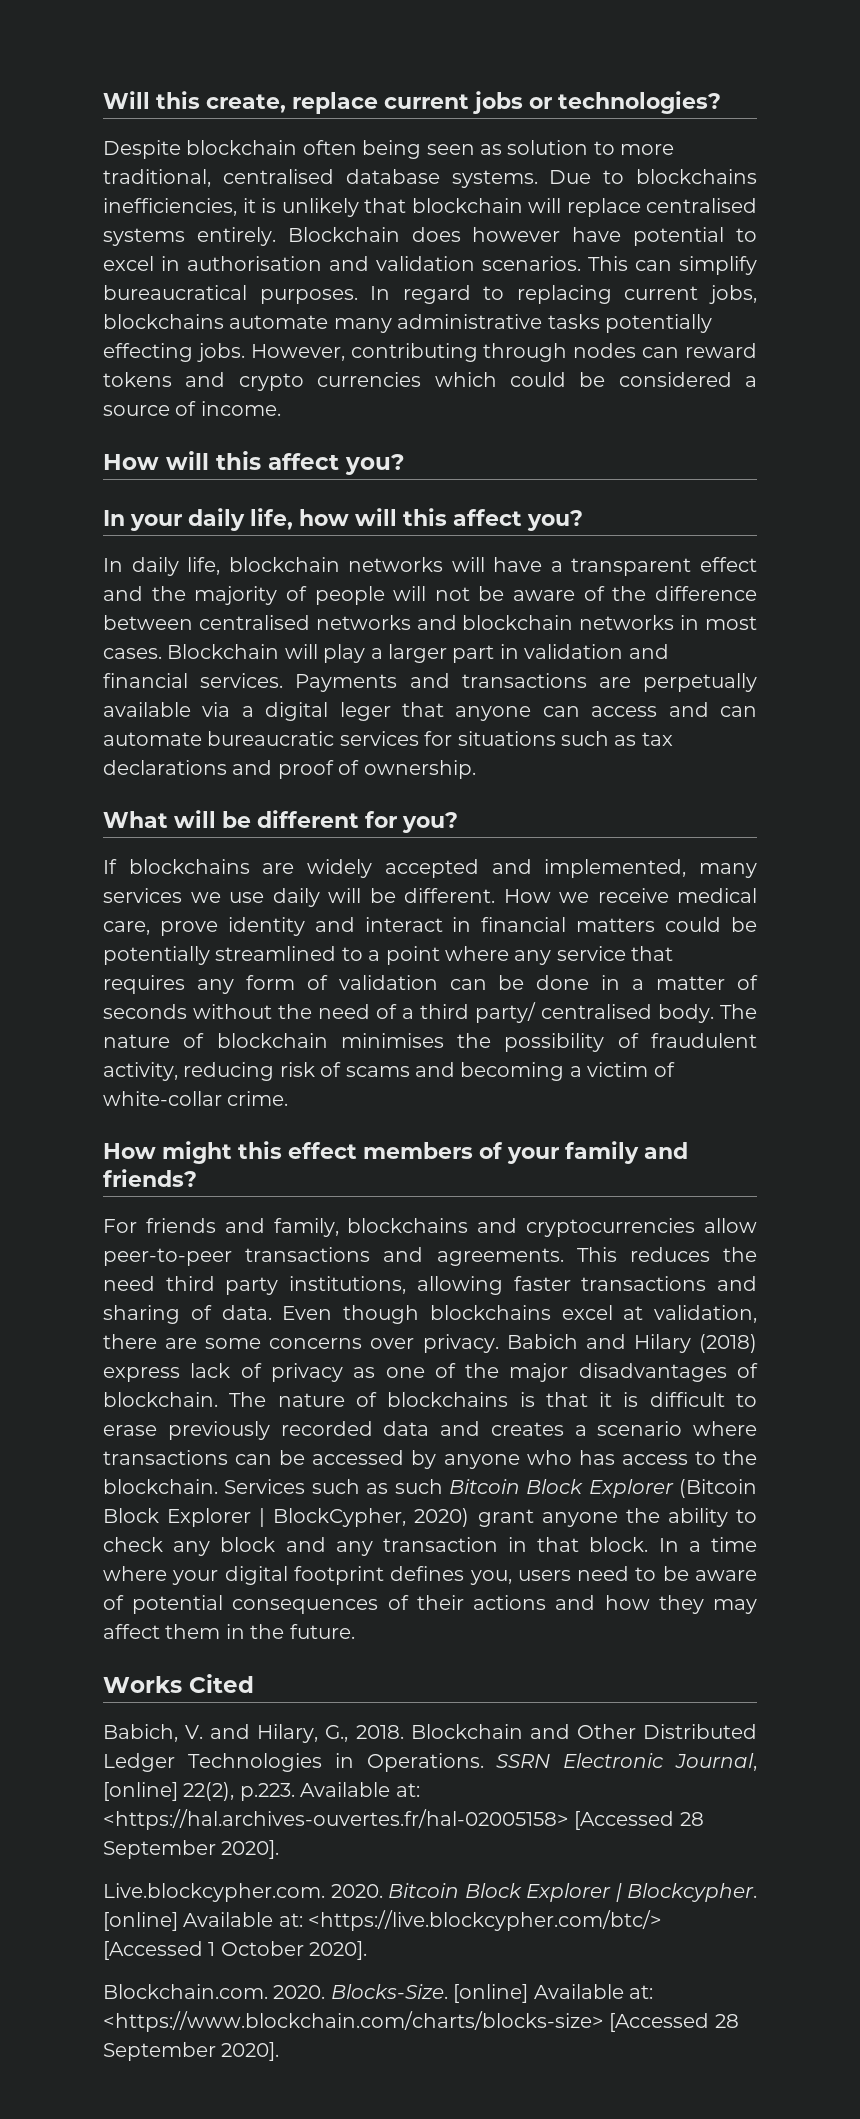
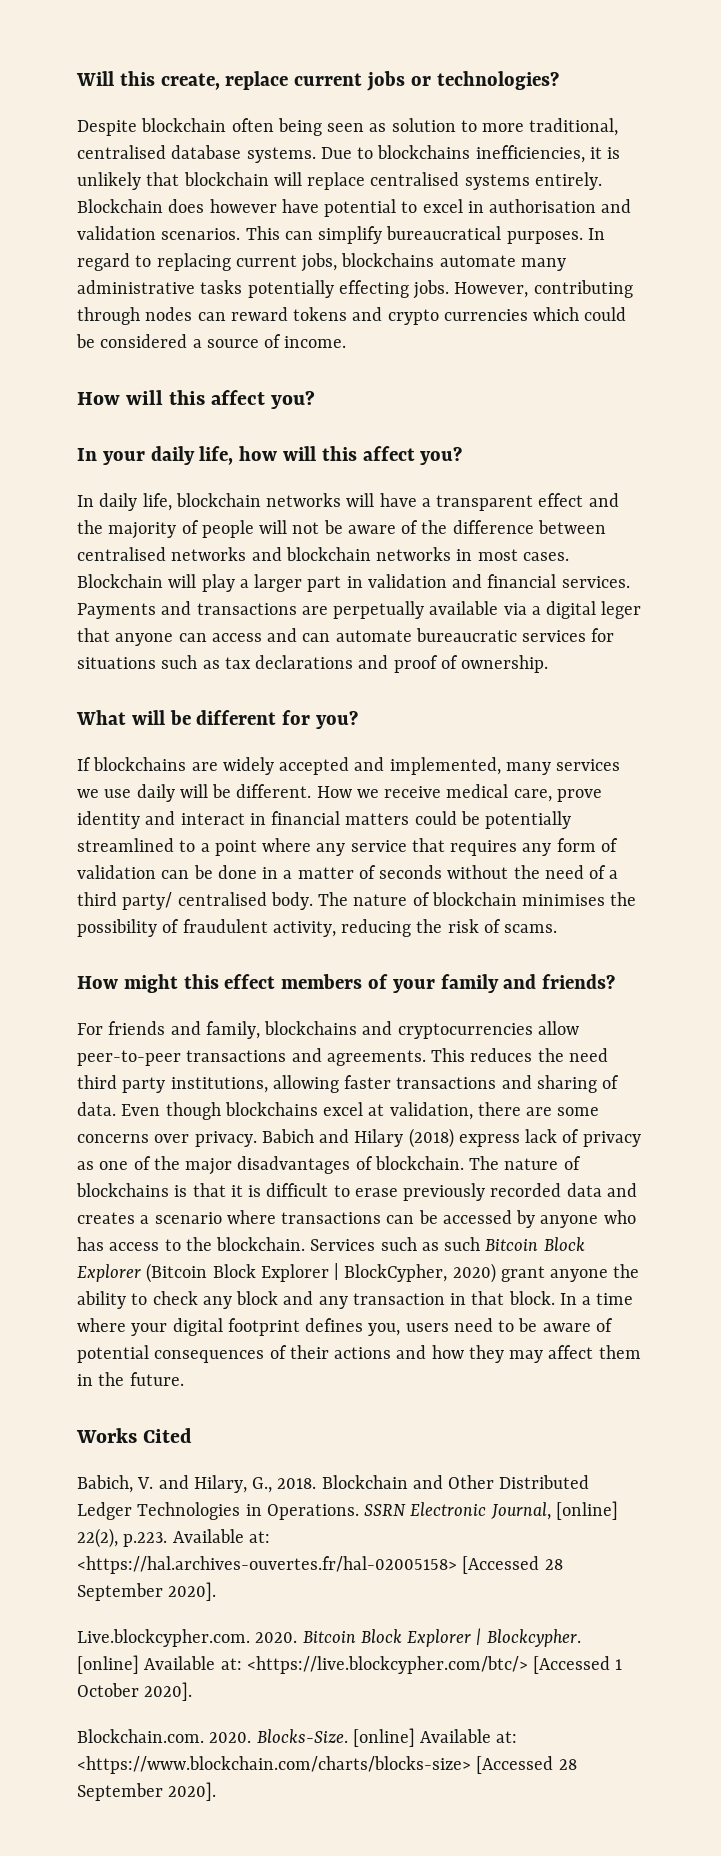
- The nature of blockchain minimises the possibility of fraudulent activity, reducing risk of scams and becoming a victim of white-collar crime.
+ The nature of blockchain minimises the possibility of fraudulent activity, reducing the risk of scams.

